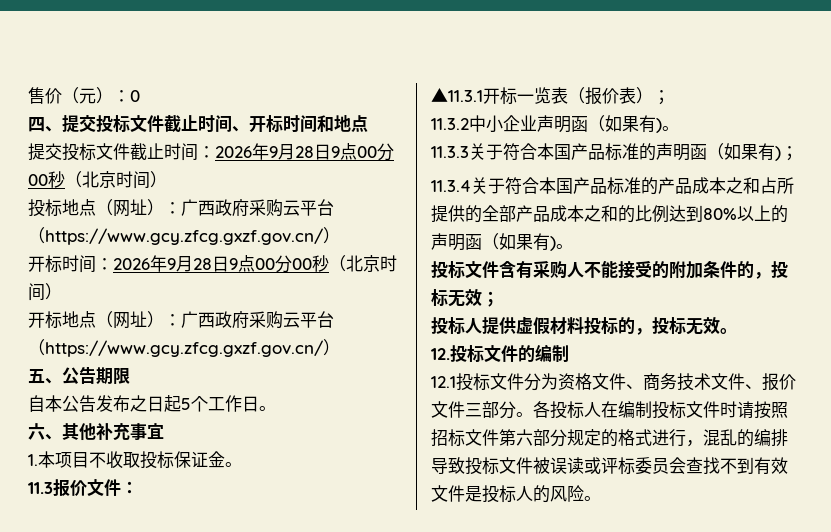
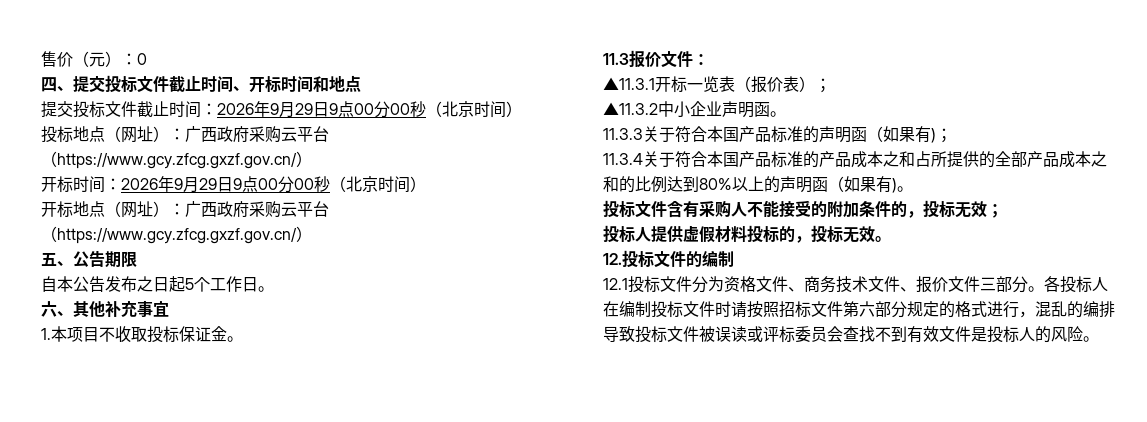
- 提交投标文件截止时间：2026年9月28日9点00分00秒（北京时间）
+ 提交投标文件截止时间：2026年9月29日9点00分00秒（北京时间）
- 开标时间：2026年9月28日9点00分00秒（北京时间）
+ 开标时间：2026年9月29日9点00分00秒（北京时间）
- 11.3.2中小企业声明函（如果有)。
+ ▲11.3.2中小企业声明函。

